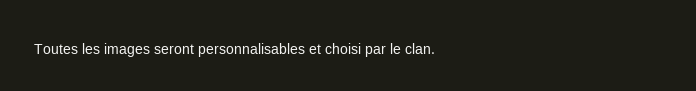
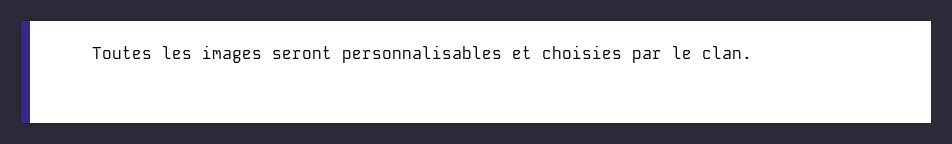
- Toutes les images seront personnalisables et choisi par le clan.
+ Toutes les images seront personnalisables et choisies par le clan.

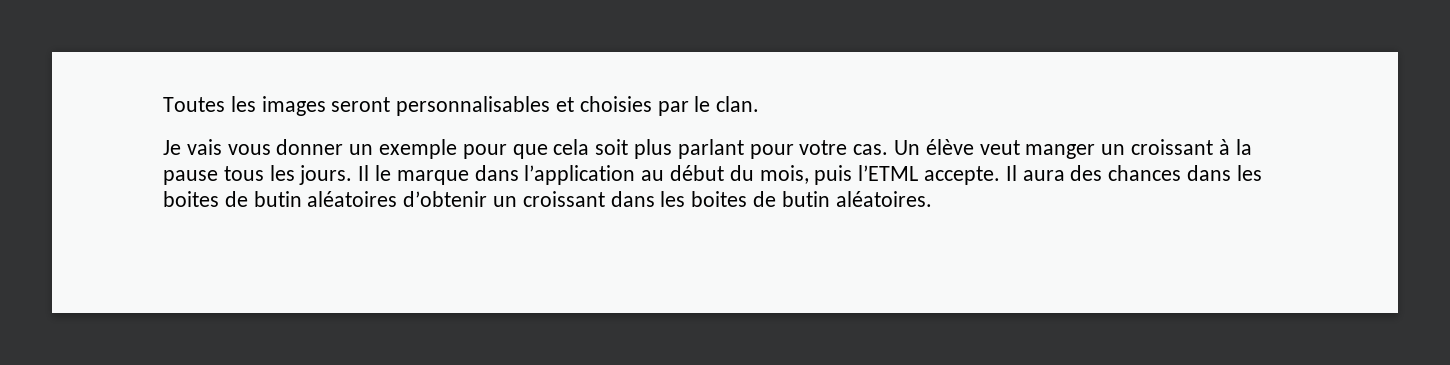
+ Je vais vous donner un exemple pour que cela soit plus parlant pour votre cas. Un élève veut manger un croissant à la pause tous les jours. Il le marque dans l’application au début du mois, puis l’ETML accepte. Il aura des chances dans les boites de butin aléatoires d’obtenir un croissant dans les boites de butin aléatoires.

